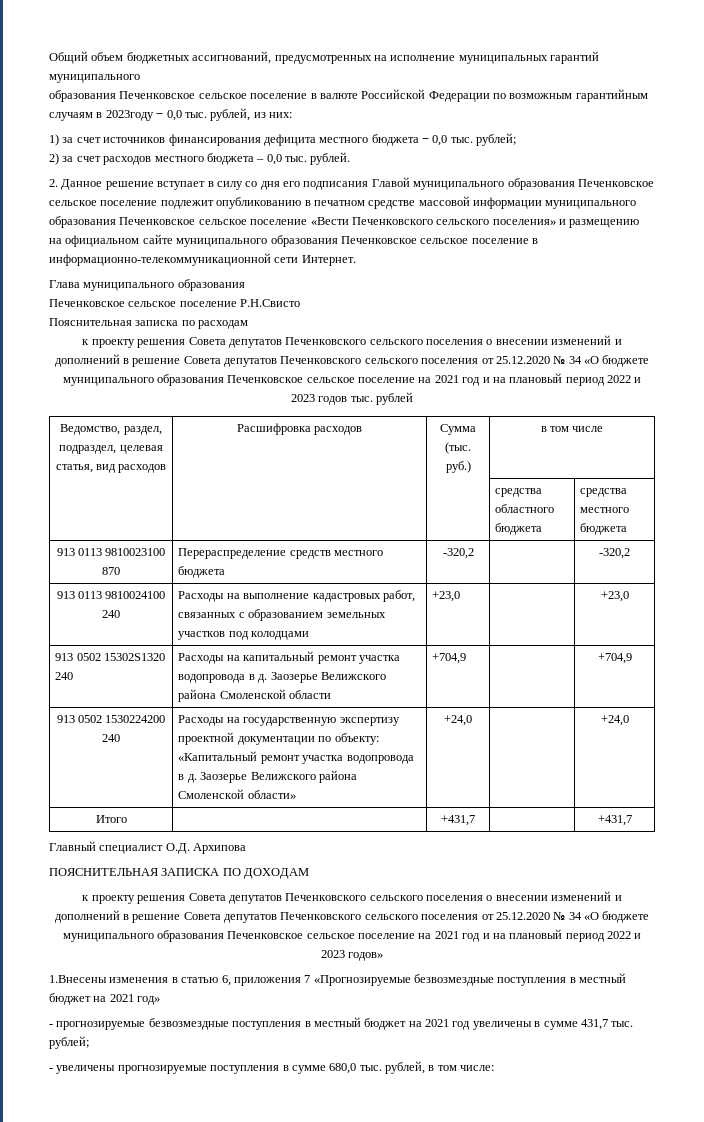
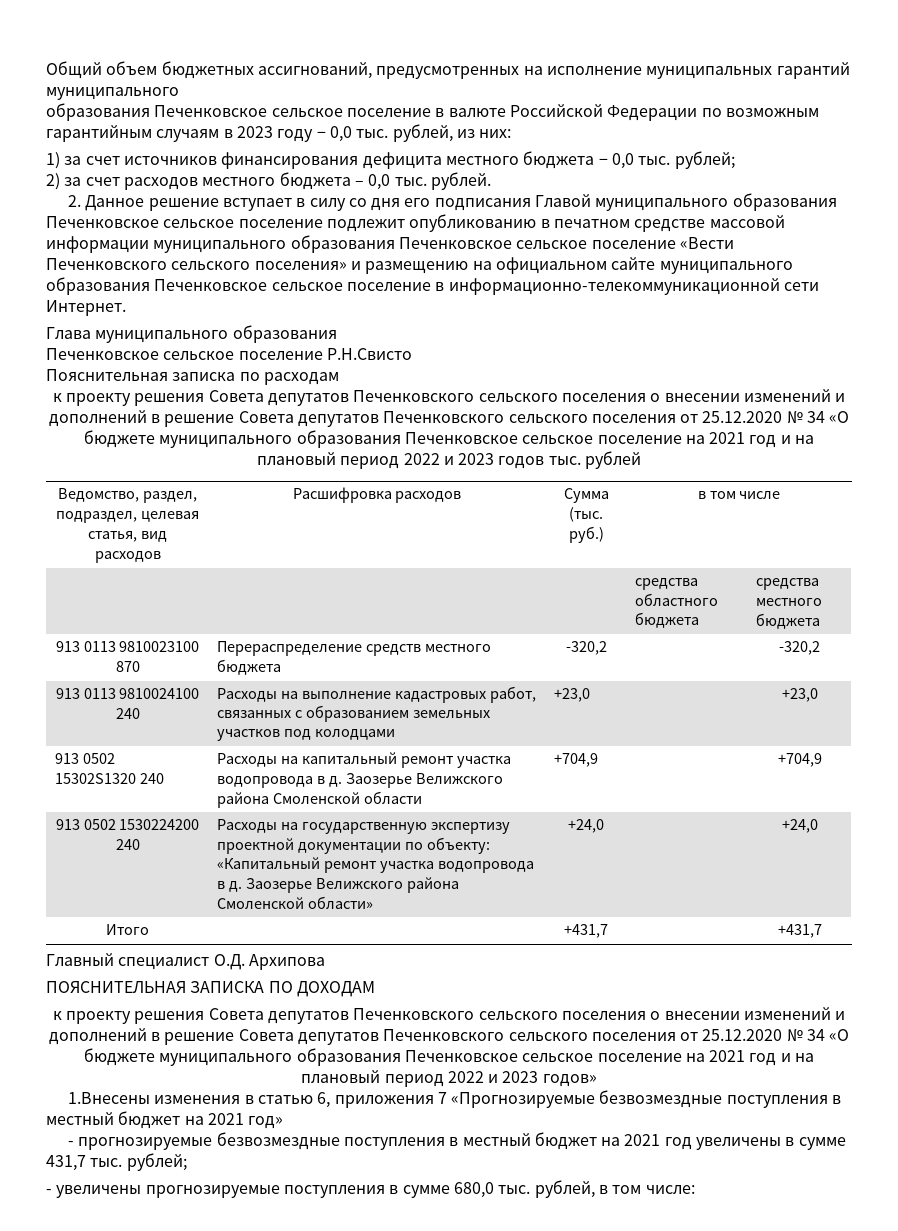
- образования Печенковское сельское поселение в валюте Российской Федерации по возможным гарантийным случаям в 2023году − 0,0 тыс. рублей, из них:
+ образования Печенковское сельское поселение в валюте Российской Федерации по возможным гарантийным случаям в 2023 году − 0,0 тыс. рублей, из них:

